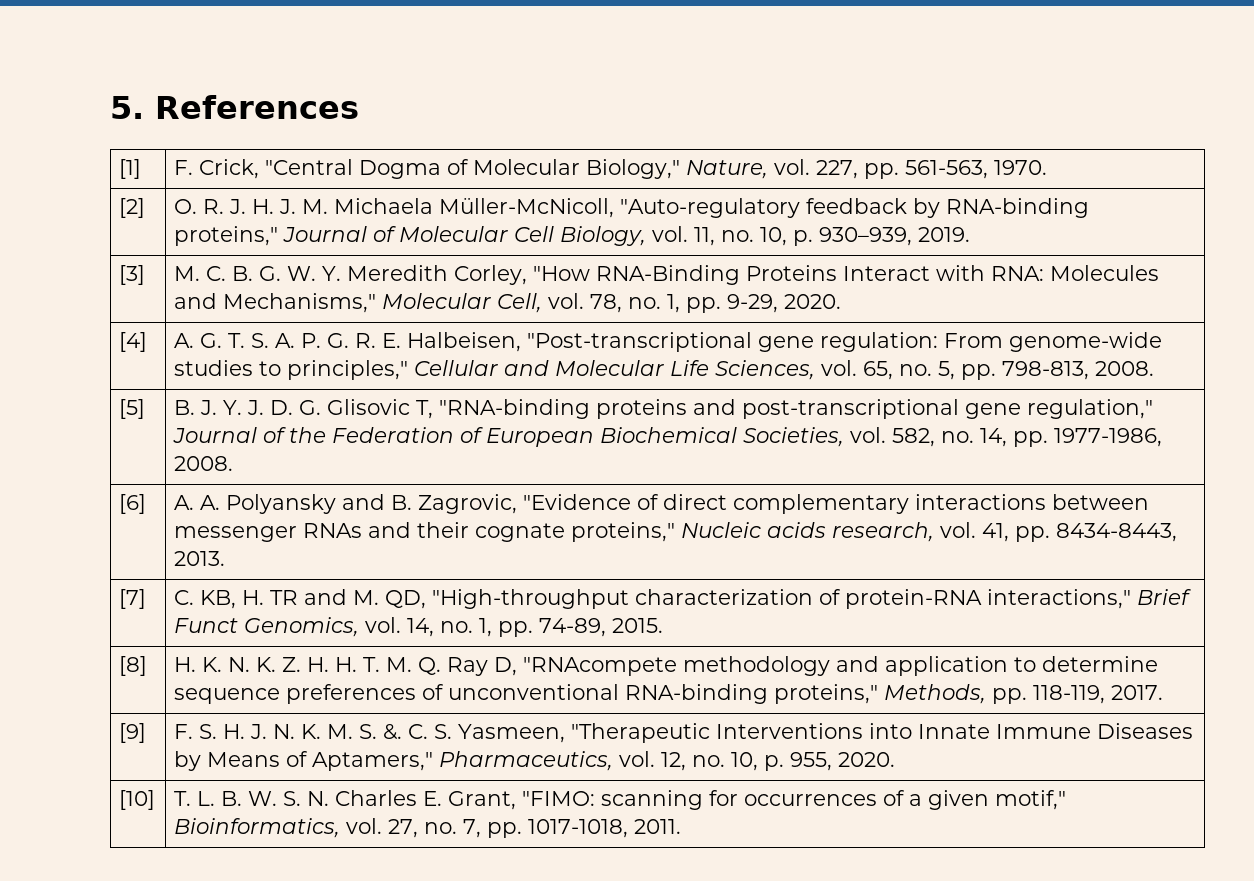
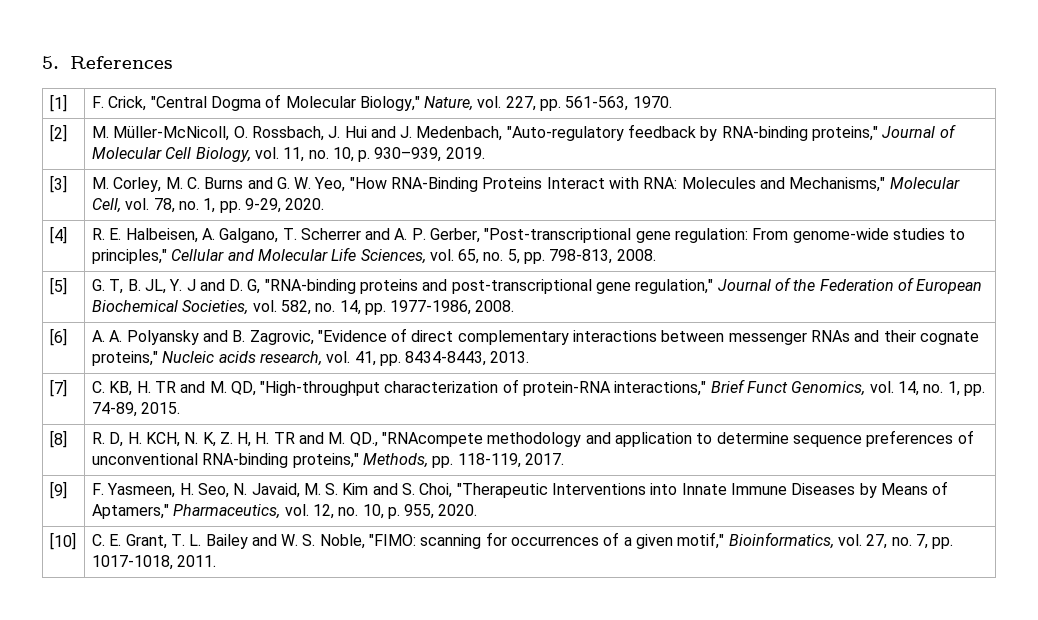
- [2] | O. R. J. H. J. M. Michaela Müller-McNicoll, "Auto-regulatory feedback by RNA-binding proteins," Journal of Molecular Cell Biology, vol. 11, no. 10, p. 930–939, 2019.
+ [2] | M. Müller-McNicoll, O. Rossbach, J. Hui and J. Medenbach, "Auto-regulatory feedback by RNA-binding proteins," Journal of Molecular Cell Biology, vol. 11, no. 10, p. 930–939, 2019.
- [3] | M. C. B. G. W. Y. Meredith Corley, "How RNA-Binding Proteins Interact with RNA: Molecules and Mechanisms," Molecular Cell, vol. 78, no. 1, pp. 9-29, 2020.
+ [3] | M. Corley, M. C. Burns and G. W. Yeo, "How RNA-Binding Proteins Interact with RNA: Molecules and Mechanisms," Molecular Cell, vol. 78, no. 1, pp. 9-29, 2020.
- [4] | A. G. T. S. A. P. G. R. E. Halbeisen, "Post-transcriptional gene regulation: From genome-wide studies to principles," Cellular and Molecular Life Sciences, vol. 65, no. 5, pp. 798-813, 2008.
+ [4] | R. E. Halbeisen, A. Galgano, T. Scherrer and A. P. Gerber, "Post-transcriptional gene regulation: From genome-wide studies to principles," Cellular and Molecular Life Sciences, vol. 65, no. 5, pp. 798-813, 2008.
- [5] | B. J. Y. J. D. G. Glisovic T, "RNA-binding proteins and post-transcriptional gene regulation," Journal of the Federation of European Biochemical Societies, vol. 582, no. 14, pp. 1977-1986, 2008.
+ [5] | G. T, B. JL, Y. J and D. G, "RNA-binding proteins and post-transcriptional gene regulation," Journal of the Federation of European Biochemical Societies, vol. 582, no. 14, pp. 1977-1986, 2008.
- [8] | H. K. N. K. Z. H. H. T. M. Q. Ray D, "RNAcompete methodology and application to determine sequence preferences of unconventional RNA-binding proteins," Methods, pp. 118-119, 2017.
+ [8] | R. D, H. KCH, N. K, Z. H, H. TR and M. QD., "RNAcompete methodology and application to determine sequence preferences of unconventional RNA-binding proteins," Methods, pp. 118-119, 2017.
- [9] | F. S. H. J. N. K. M. S. &. C. S. Yasmeen, "Therapeutic Interventions into Innate Immune Diseases by Means of Aptamers," Pharmaceutics, vol. 12, no. 10, p. 955, 2020.
+ [9] | F. Yasmeen, H. Seo, N. Javaid, M. S. Kim and S. Choi, "Therapeutic Interventions into Innate Immune Diseases by Means of Aptamers," Pharmaceutics, vol. 12, no. 10, p. 955, 2020.
- [10] | T. L. B. W. S. N. Charles E. Grant, "FIMO: scanning for occurrences of a given motif," Bioinformatics, vol. 27, no. 7, pp. 1017-1018, 2011.
+ [10] | C. E. Grant, T. L. Bailey and W. S. Noble, "FIMO: scanning for occurrences of a given motif," Bioinformatics, vol. 27, no. 7, pp. 1017-1018, 2011.

